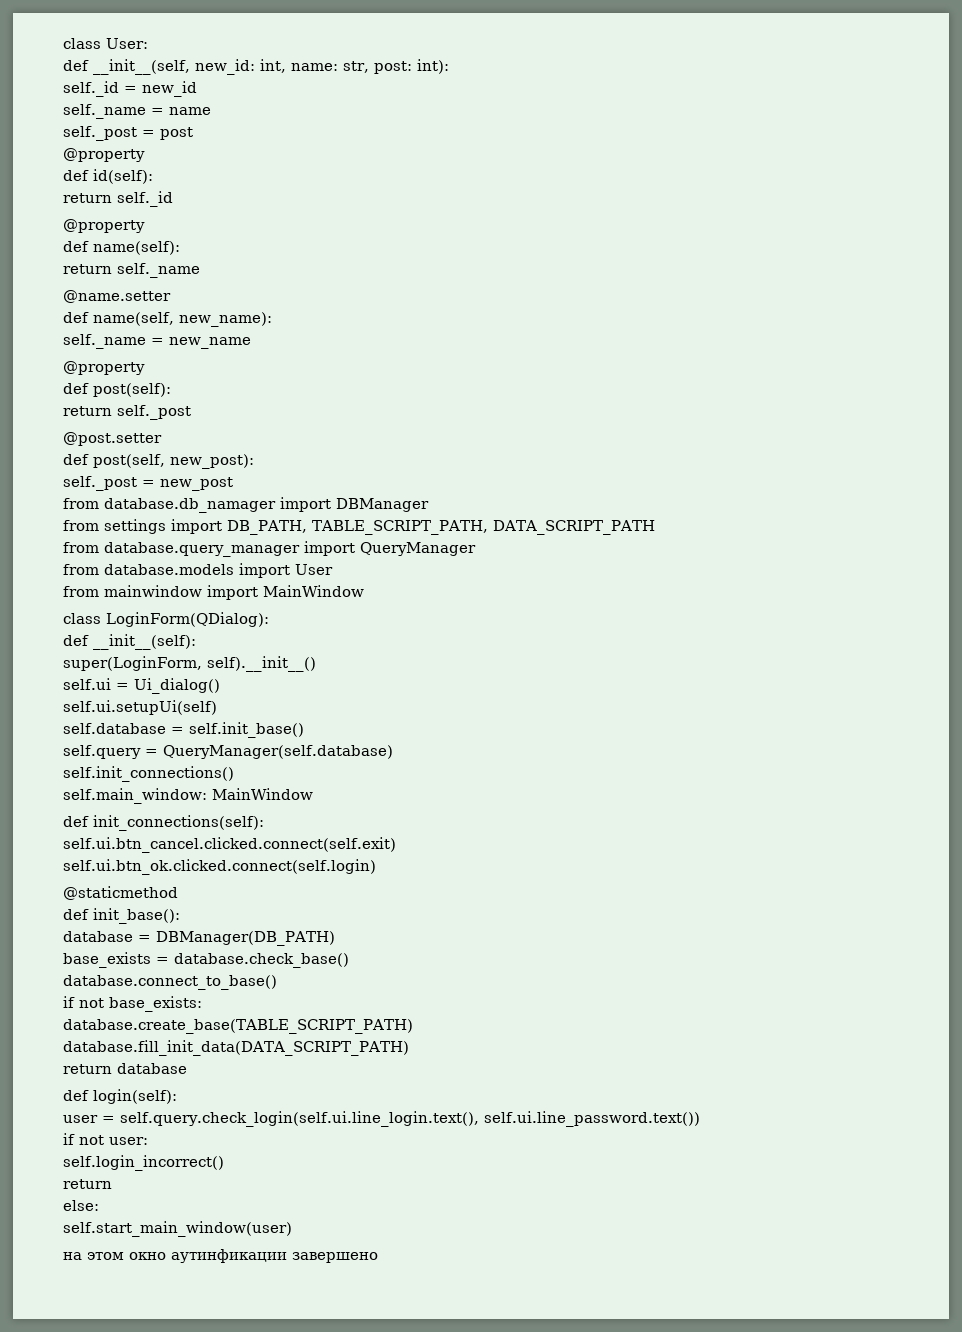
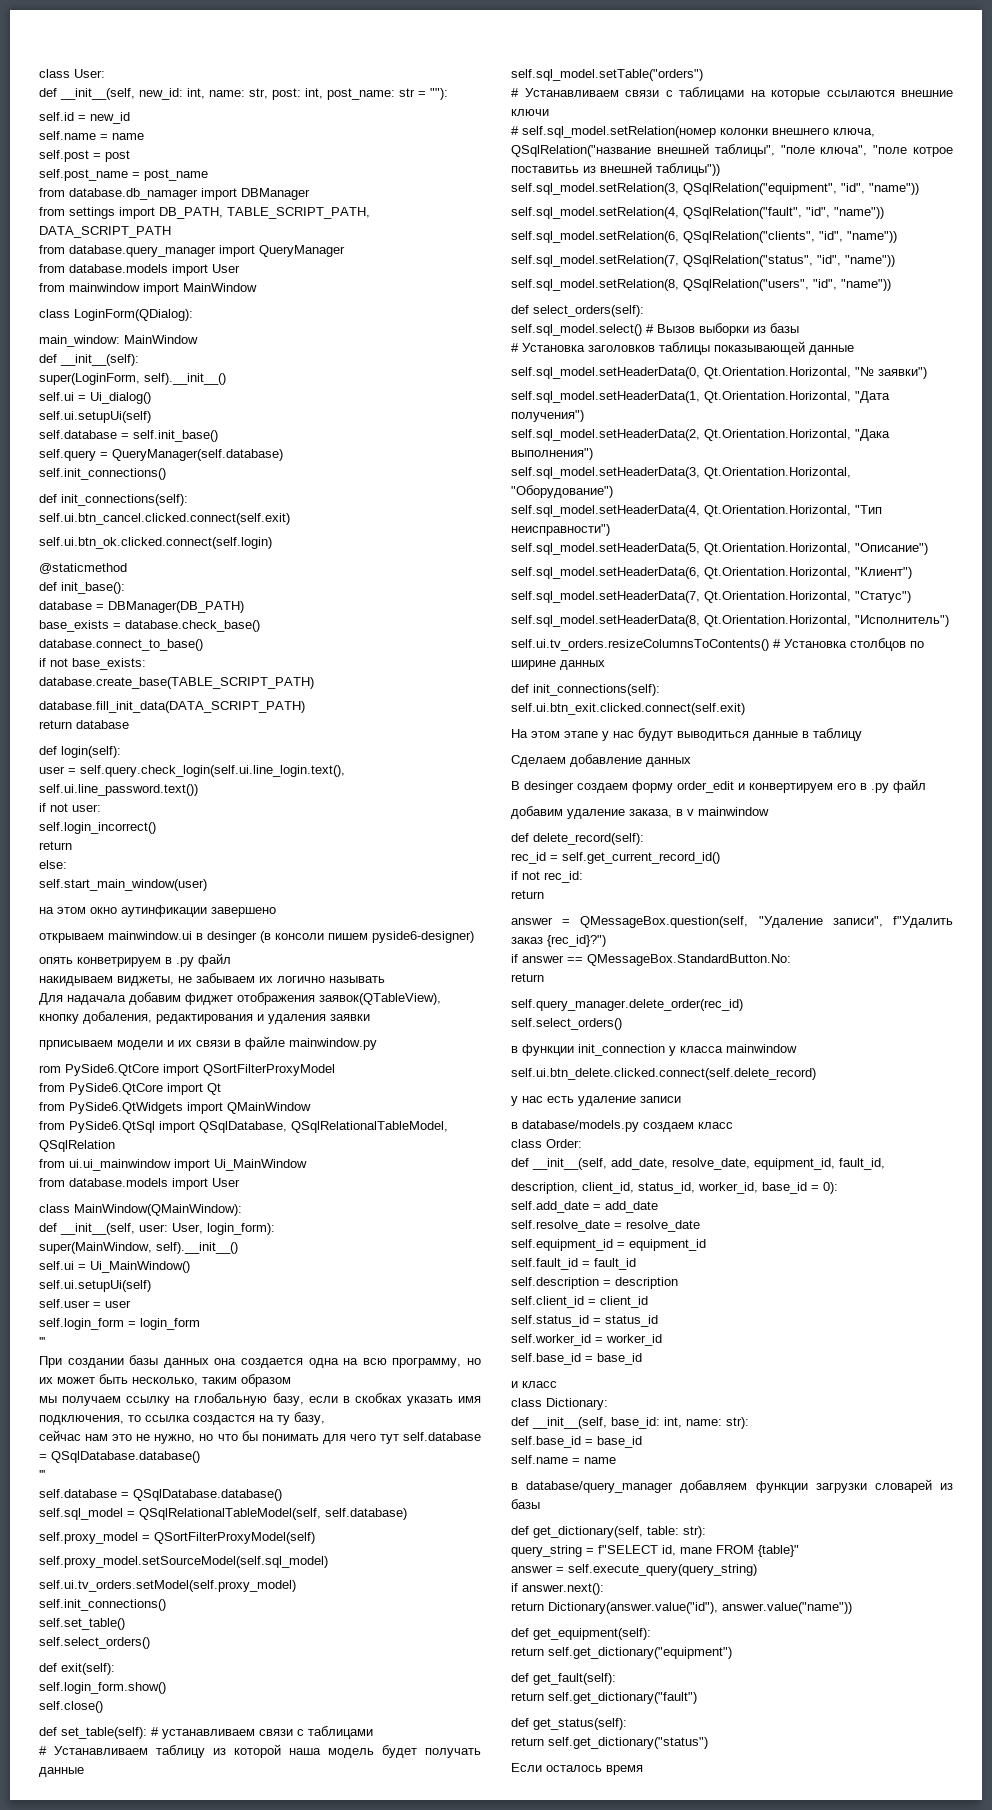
- def __init__(self, new_id: int, name: str, post: int):
- self._id = new_id
- self._name = name
- self._post = post
- @property
- def id(self):
- return self._id
- @property
- def name(self):
- return self._name
- @name.setter
- def name(self, new_name):
- self._name = new_name
- @property
- def post(self):
- return self._post
- @post.setter
- def post(self, new_post):
- self._post = new_post
+ def __init__(self, new_id: int, name: str, post: int, post_name: str = ""):
+ self.id = new_id
+ self.name = name
+ self.post = post
+ self.post_name = post_name
+ main_window: MainWindow
- self.main_window: MainWindow
+ открываем mainwindow.ui в desinger (в консоли пишем pyside6-designer)
+ опять конветрируем в .py файл
+ накидываем виджеты, не забываем их логично называть
+ Для надачала добавим фиджет отображения заявок(QTableView), кнопку добаления, редактирования и удаления заявки
+ прписываем модели и их связи в файле mainwindow.py
+ rom PySide6.QtCore import QSortFilterProxyModel
+ from PySide6.QtCore import Qt
+ from PySide6.QtWidgets import QMainWindow
+ from PySide6.QtSql import QSqlDatabase, QSqlRelationalTableModel, QSqlRelation
+ from ui.ui_mainwindow import Ui_MainWindow
+ from database.models import User
+ class MainWindow(QMainWindow):
+ def __init__(self, user: User, login_form):
+ super(MainWindow, self).__init__()
+ self.ui = Ui_MainWindow()
+ self.ui.setupUi(self)
+ self.user = user
+ self.login_form = login_form
+ '''
+ При создании базы данных она создается одна на всю программу, но их может быть несколько, таким образом
+ мы получаем ссылку на глобальную базу, если в скобках указать имя подключения, то ссылка создастся на ту базу,
+ сейчас нам это не нужно, но что бы понимать для чего тут self.database = QSqlDatabase.database()
+ '''
+ self.database = QSqlDatabase.database()
+ self.sql_model = QSqlRelationalTableModel(self, self.database)
+ self.proxy_model = QSortFilterProxyModel(self)
+ self.proxy_model.setSourceModel(self.sql_model)
+ self.ui.tv_orders.setModel(self.proxy_model)
+ self.init_connections()
+ self.set_table()
+ self.select_orders()
+ def exit(self):
+ self.login_form.show()
+ self.close()
+ def set_table(self): # устанавливаем связи с таблицами
+ # Устанавливаем таблицу из которой наша модель будет получать данные
+ self.sql_model.setTable("orders")
+ # Устанавливаем связи с таблицами на которые ссылаются внешние ключи
+ # self.sql_model.setRelation(номер колонки внешнего ключа, QSqlRelation("название внешней таблицы", "поле ключа", "поле котрое поставитьь из внешней таблицы"))
+ self.sql_model.setRelation(3, QSqlRelation("equipment", "id", "name"))
+ self.sql_model.setRelation(4, QSqlRelation("fault", "id", "name"))
+ self.sql_model.setRelation(6, QSqlRelation("clients", "id", "name"))
+ self.sql_model.setRelation(7, QSqlRelation("status", "id", "name"))
+ self.sql_model.setRelation(8, QSqlRelation("users", "id", "name"))
+ def select_orders(self):
+ self.sql_model.select() # Вызов выборки из базы
+ # Установка заголовков таблицы показывающей данные
+ self.sql_model.setHeaderData(0, Qt.Orientation.Horizontal, "№ заявки")
+ self.sql_model.setHeaderData(1, Qt.Orientation.Horizontal, "Дата получения")
+ self.sql_model.setHeaderData(2, Qt.Orientation.Horizontal, "Дака выполнения")
+ self.sql_model.setHeaderData(3, Qt.Orientation.Horizontal, "Оборудование")
+ self.sql_model.setHeaderData(4, Qt.Orientation.Horizontal, "Тип неисправности")
+ self.sql_model.setHeaderData(5, Qt.Orientation.Horizontal, "Описание")
+ self.sql_model.setHeaderData(6, Qt.Orientation.Horizontal, "Клиент")
+ self.sql_model.setHeaderData(7, Qt.Orientation.Horizontal, "Статус")
+ self.sql_model.setHeaderData(8, Qt.Orientation.Horizontal, "Исполнитель")
+ self.ui.tv_orders.resizeColumnsToContents() # Установка столбцов по ширине данных
+ def init_connections(self):
+ self.ui.btn_exit.clicked.connect(self.exit)
+ На этом этапе у нас будут выводиться данные в таблицу
+ Сделаем добавление данных
+ В desinger создаем форму order_edit и конвертируем его в .py файл
+ добавим удаление заказа, в v mainwindow
+ def delete_record(self):
+ rec_id = self.get_current_record_id()
+ if not rec_id:
+ return
+ answer = QMessageBox.question(self, "Удаление записи", f"Удалить заказ {rec_id}?")
+ if answer == QMessageBox.StandardButton.No:
+ return
+ self.query_manager.delete_order(rec_id)
+ self.select_orders()
+ в функции init_connection у класса mainwindow
+ self.ui.btn_delete.clicked.connect(self.delete_record)
+ у нас есть удаление записи
+ в database/models.py создаем класс
+ class Order:
+ def __init__(self, add_date, resolve_date, equipment_id, fault_id,
+ description, client_id, status_id, worker_id, base_id = 0):
+ self.add_date = add_date
+ self.resolve_date = resolve_date
+ self.equipment_id = equipment_id
+ self.fault_id = fault_id
+ self.description = description
+ self.client_id = client_id
+ self.status_id = status_id
+ self.worker_id = worker_id
+ self.base_id = base_id
+ и класс
+ class Dictionary:
+ def __init__(self, base_id: int, name: str):
+ self.base_id = base_id
+ self.name = name
+ в database/query_manager добавляем функции загрузки словарей из базы
+ def get_dictionary(self, table: str):
+ query_string = f"SELECT id, mane FROM {table}"
+ answer = self.execute_query(query_string)
+ if answer.next():
+ return Dictionary(answer.value("id"), answer.value("name"))
+ def get_equipment(self):
+ return self.get_dictionary("equipment")
+ def get_fault(self):
+ return self.get_dictionary("fault")
+ def get_status(self):
+ return self.get_dictionary("status")
+ Если осталось время

